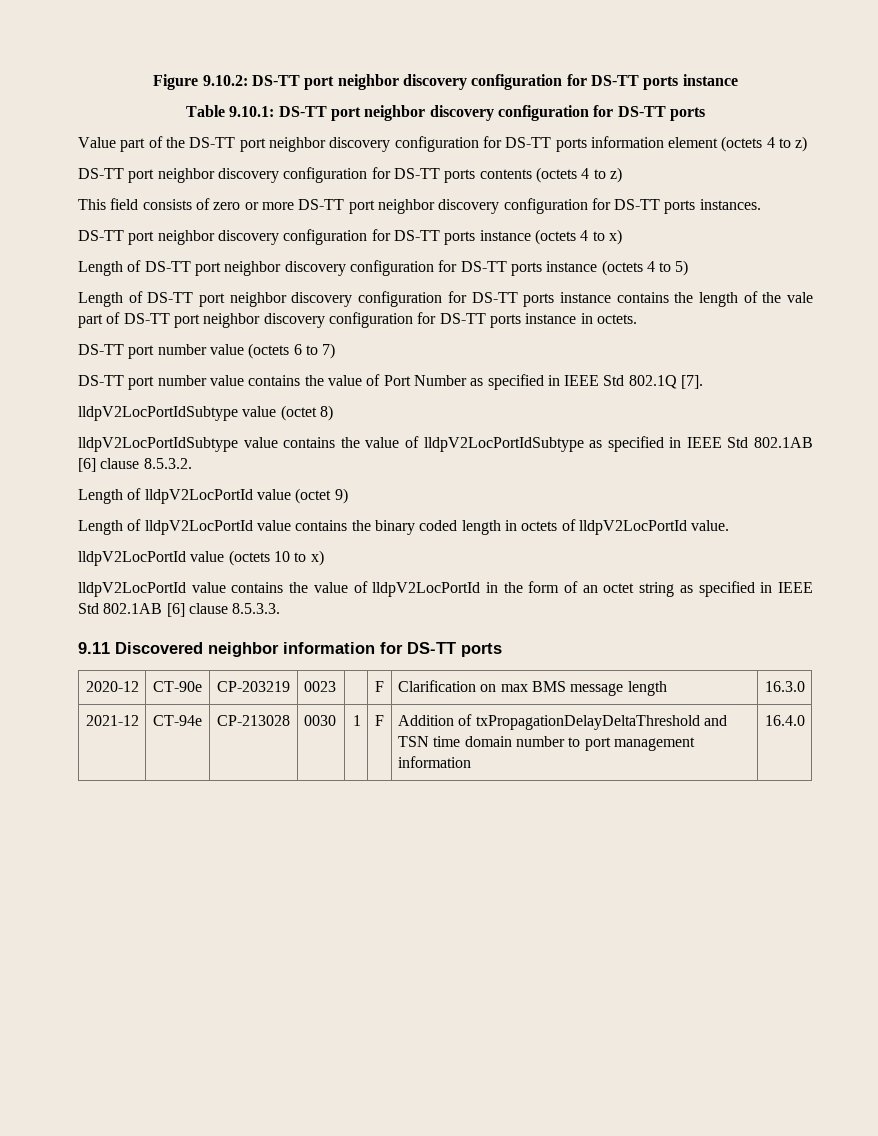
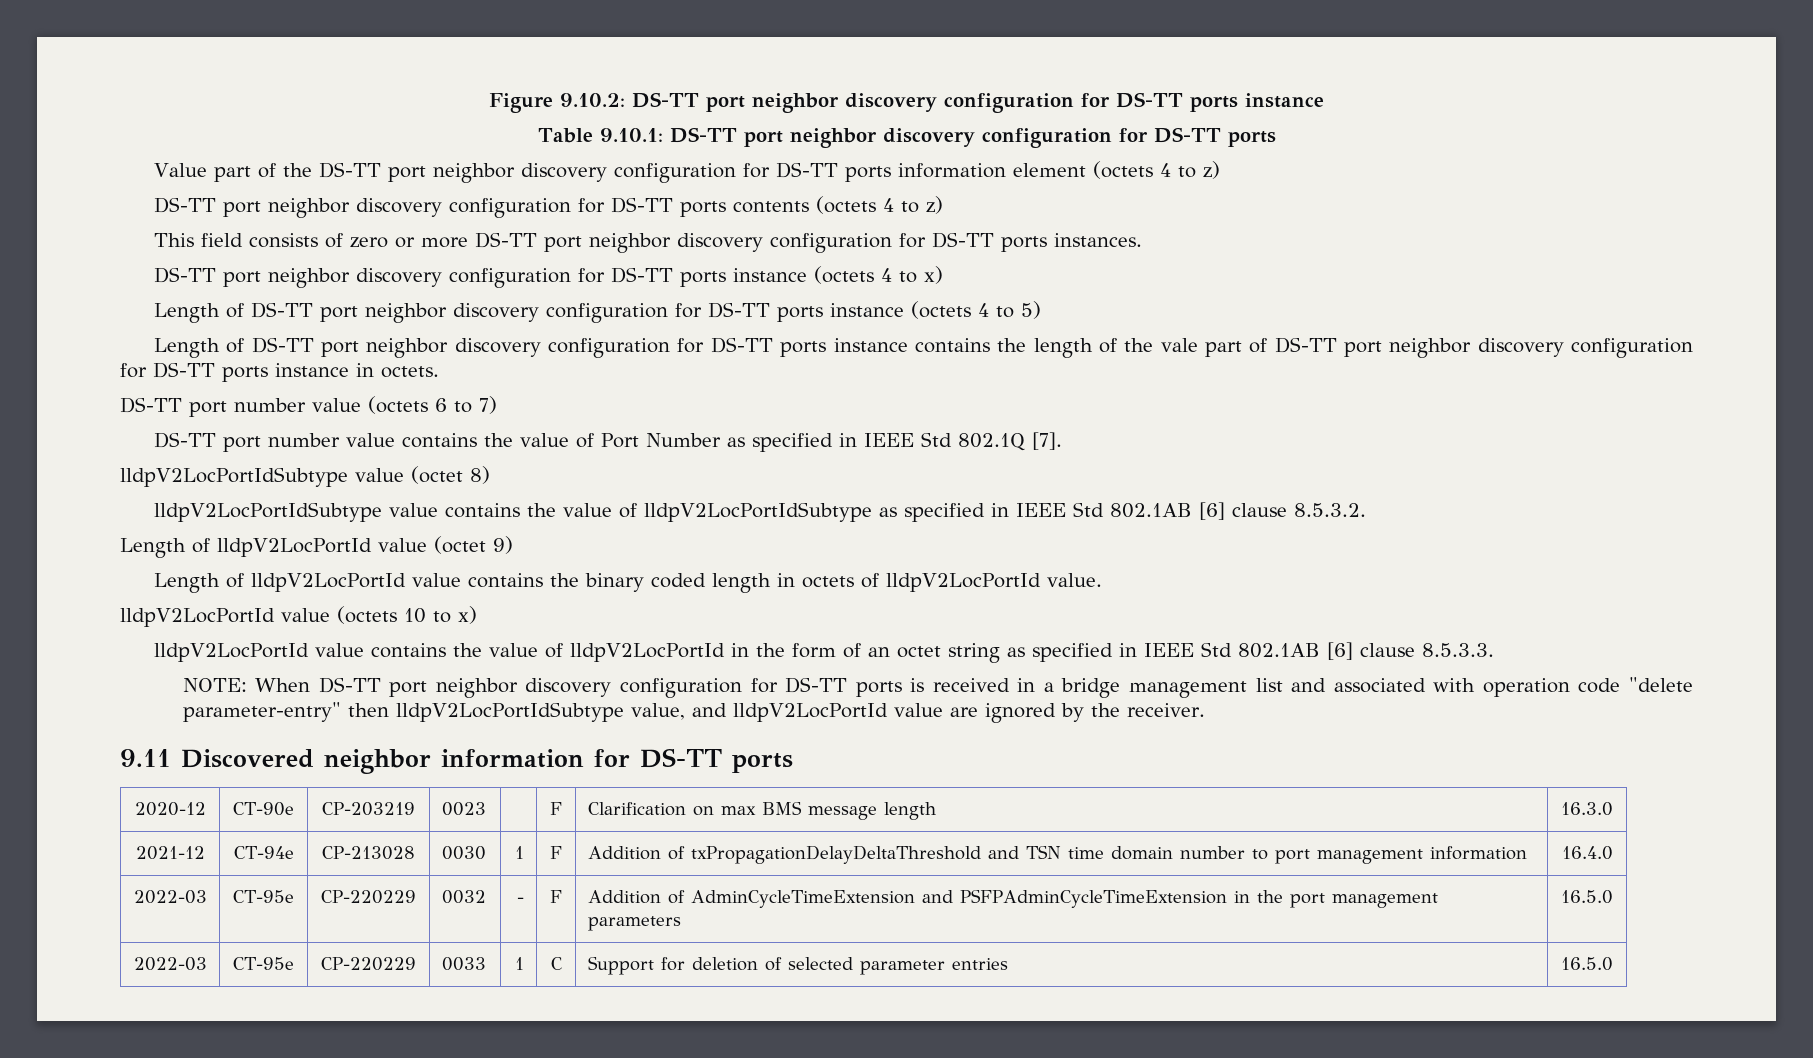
+ NOTE: When DS-TT port neighbor discovery configuration for DS-TT ports is received in a bridge management list and associated with operation code "delete parameter-entry" then lldpV2LocPortIdSubtype value, and lldpV2LocPortId value are ignored by the receiver.
+ 2022-03 | CT-95e | CP-220229 | 0032 | - | F | Addition of AdminCycleTimeExtension and PSFPAdminCycleTimeExtension in the port management parameters | 16.5.0
+ 2022-03 | CT-95e | CP-220229 | 0033 | 1 | C | Support for deletion of selected parameter entries | 16.5.0

